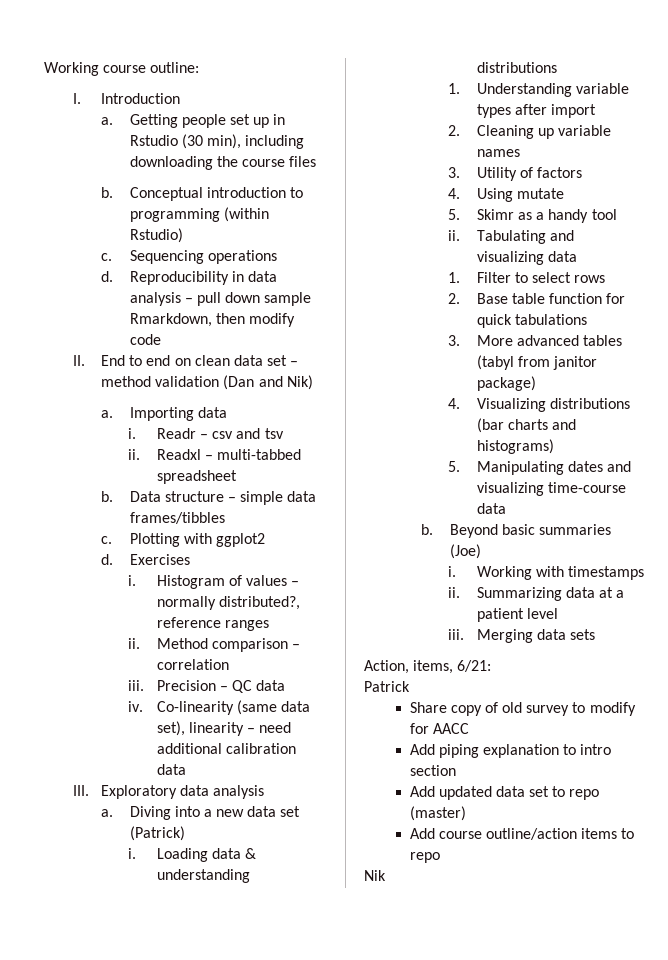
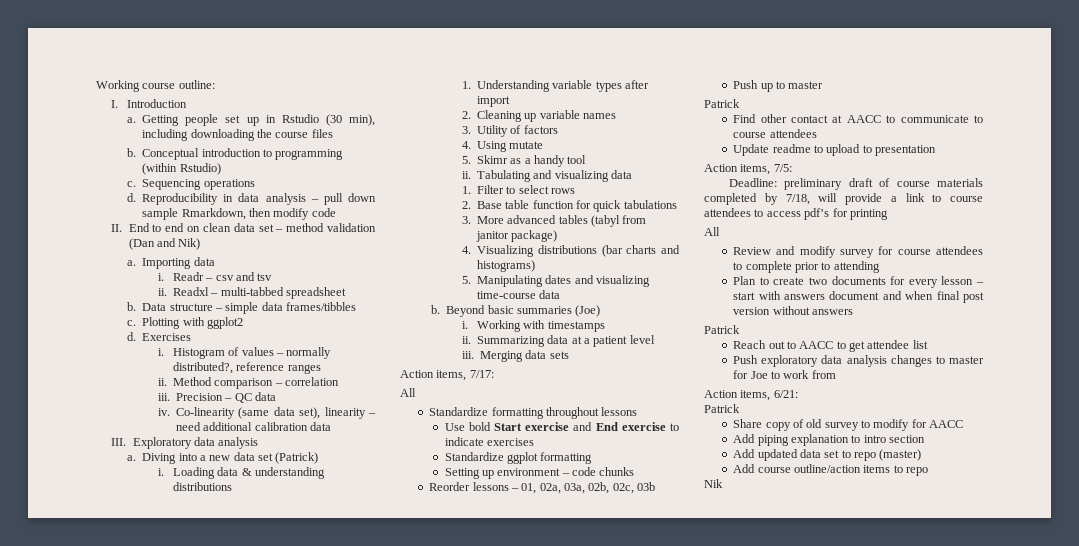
- Action, items, 6/21:
+ Action items, 7/17:
+ All
+ Standardize formatting throughout lessons
+ Use bold Start exercise and End exercise to indicate exercises
+ Standardize ggplot formatting
+ Setting up environment – code chunks
+ Reorder lessons – 01, 02a, 03a, 02b, 02c, 03b
+ Push up to master
+ Patrick
+ Find other contact at AACC to communicate to course attendees
+ Update readme to upload to presentation
+ Action items, 7/5:
+ Deadline: preliminary draft of course materials completed by 7/18, will provide a link to course attendees to access pdf’s for printing
+ All
+ Review and modify survey for course attendees to complete prior to attending
+ Plan to create two documents for every lesson – start with answers document and when final post version without answers
+ Patrick
+ Reach out to AACC to get attendee list
+ Push exploratory data analysis changes to master for Joe to work from
+ Action items, 6/21:

